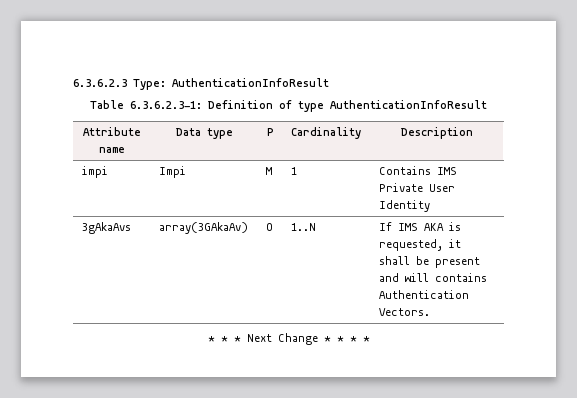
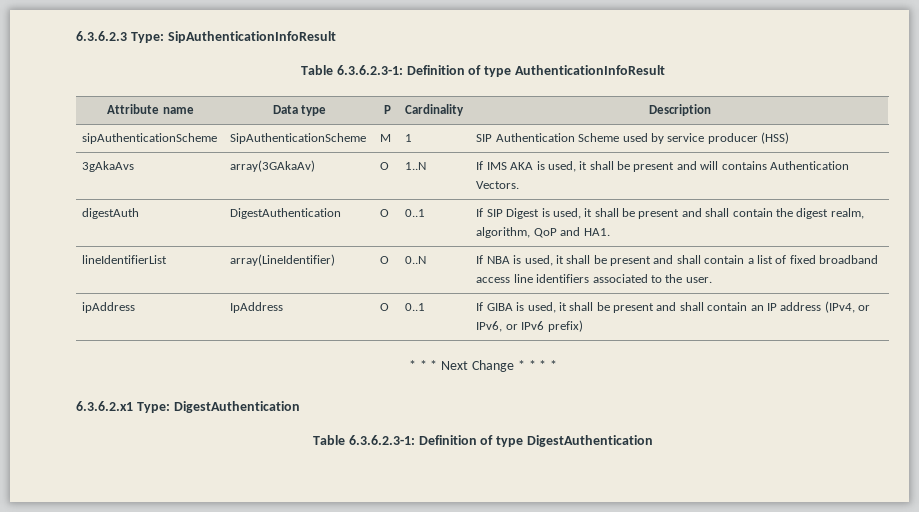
- 6.3.6.2.3 Type: AuthenticationInfoResult
+ 6.3.6.2.3 Type: SipAuthenticationInfoResult
- impi | Impi | M | 1 | Contains IMS Private User Identity
+ sipAuthenticationScheme | SipAuthenticationScheme | M | 1 | SIP Authentication Scheme used by service producer (HSS)
- 3gAkaAvs | array(3GAkaAv) | O | 1..N | If IMS AKA is requested, it shall be present and will contains Authentication Vectors.
+ 3gAkaAvs | array(3GAkaAv) | O | 1..N | If IMS AKA is used, it shall be present and will contains Authentication Vectors.
+ digestAuth | DigestAuthentication | O | 0..1 | If SIP Digest is used, it shall be present and shall contain the digest realm, algorithm, QoP and HA1.
+ lineIdentifierList | array(LineIdentifier) | O | 0..N | If NBA is used, it shall be present and shall contain a list of fixed broadband access line identifiers associated to the user.
+ ipAddress | IpAddress | O | 0..1 | If GIBA is used, it shall be present and shall contain an IP address (IPv4, or IPv6, or IPv6 prefix)
+ 6.3.6.2.x1 Type: DigestAuthentication
+ Table 6.3.6.2.3-1: Definition of type DigestAuthentication

